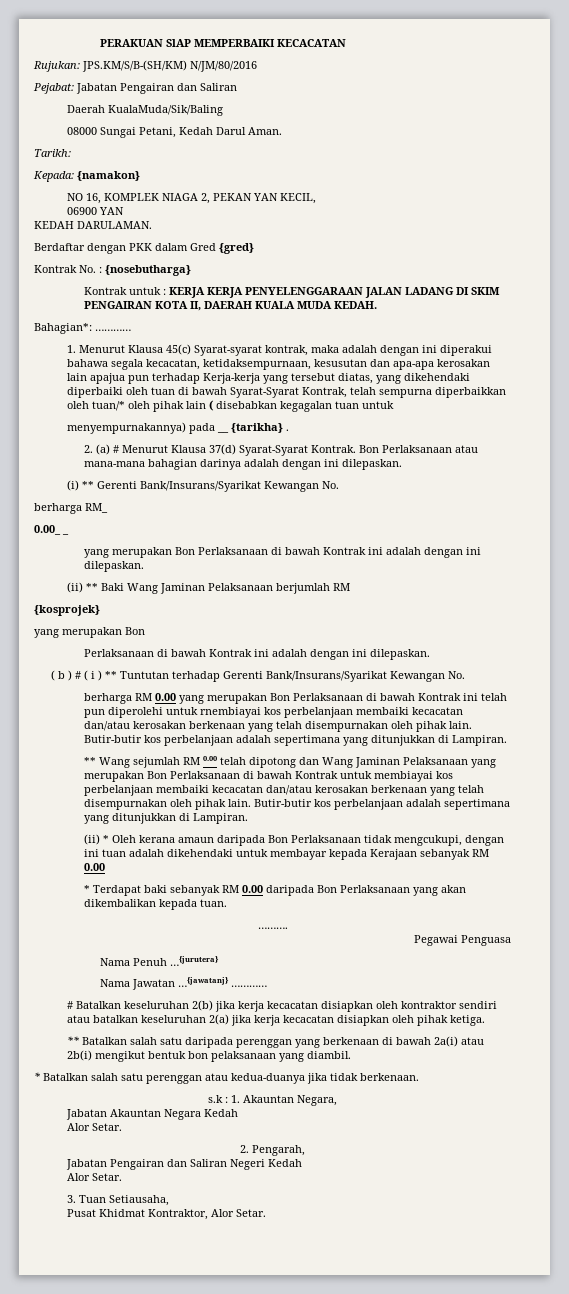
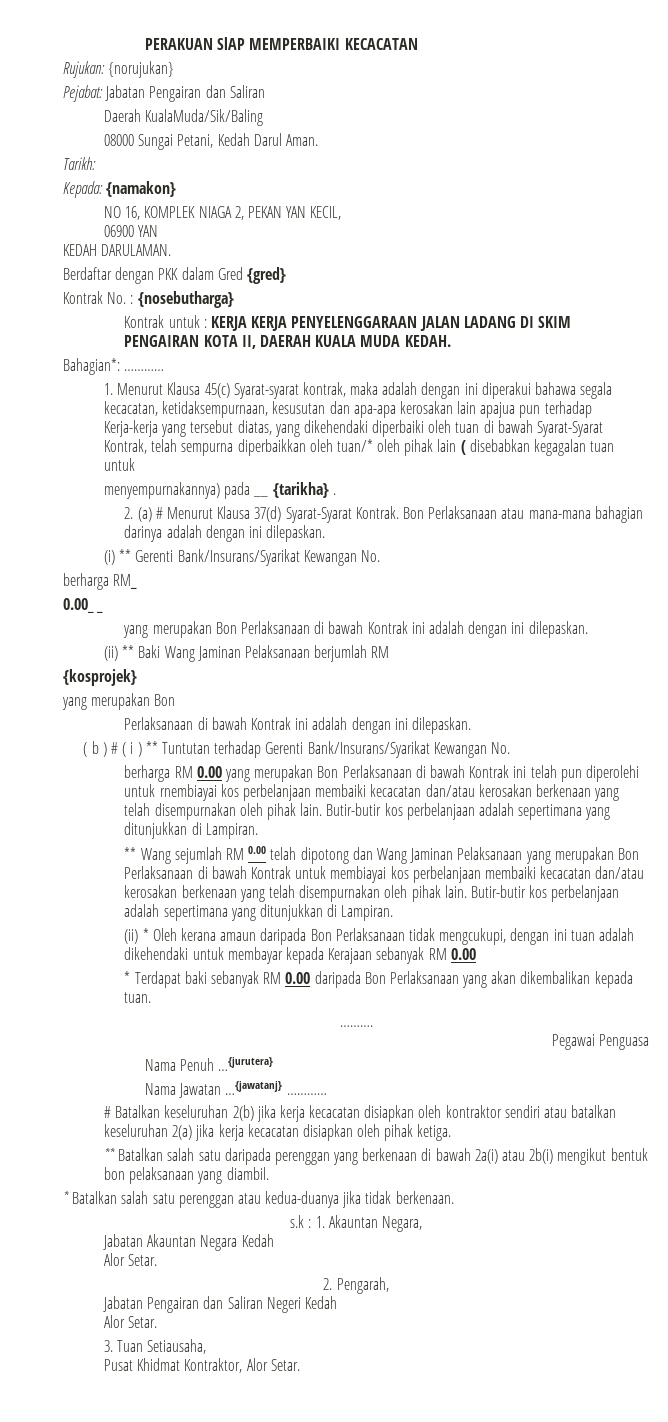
- Rujukan: JPS.KM/S/B-(SH/KM) N/JM/80/2016
+ Rujukan: {norujukan}

